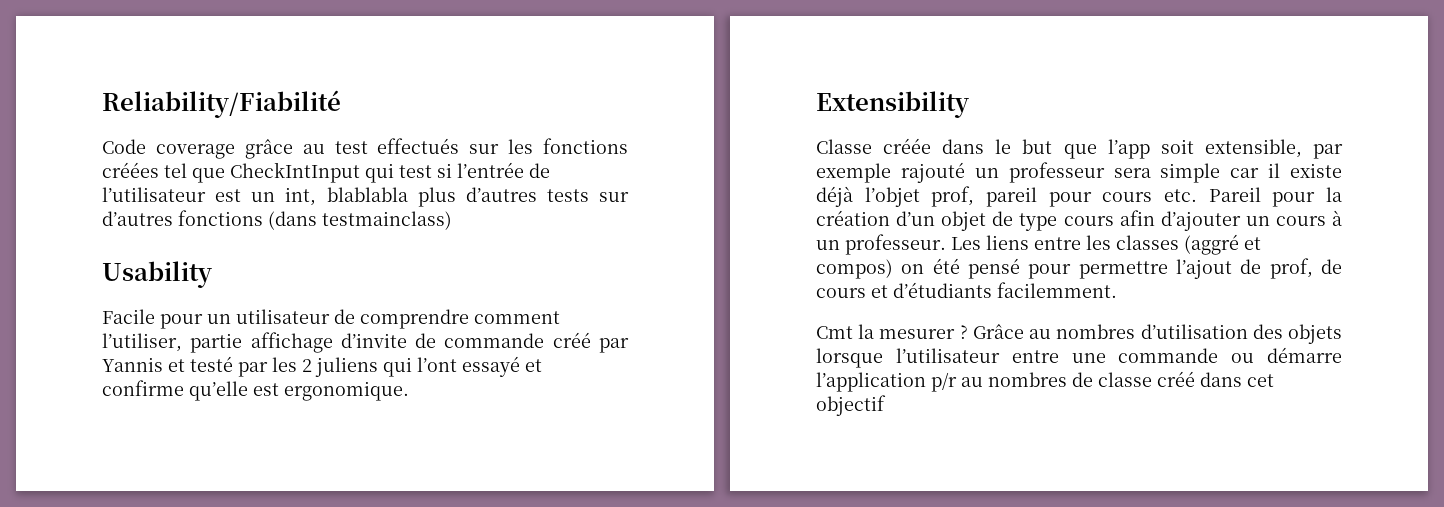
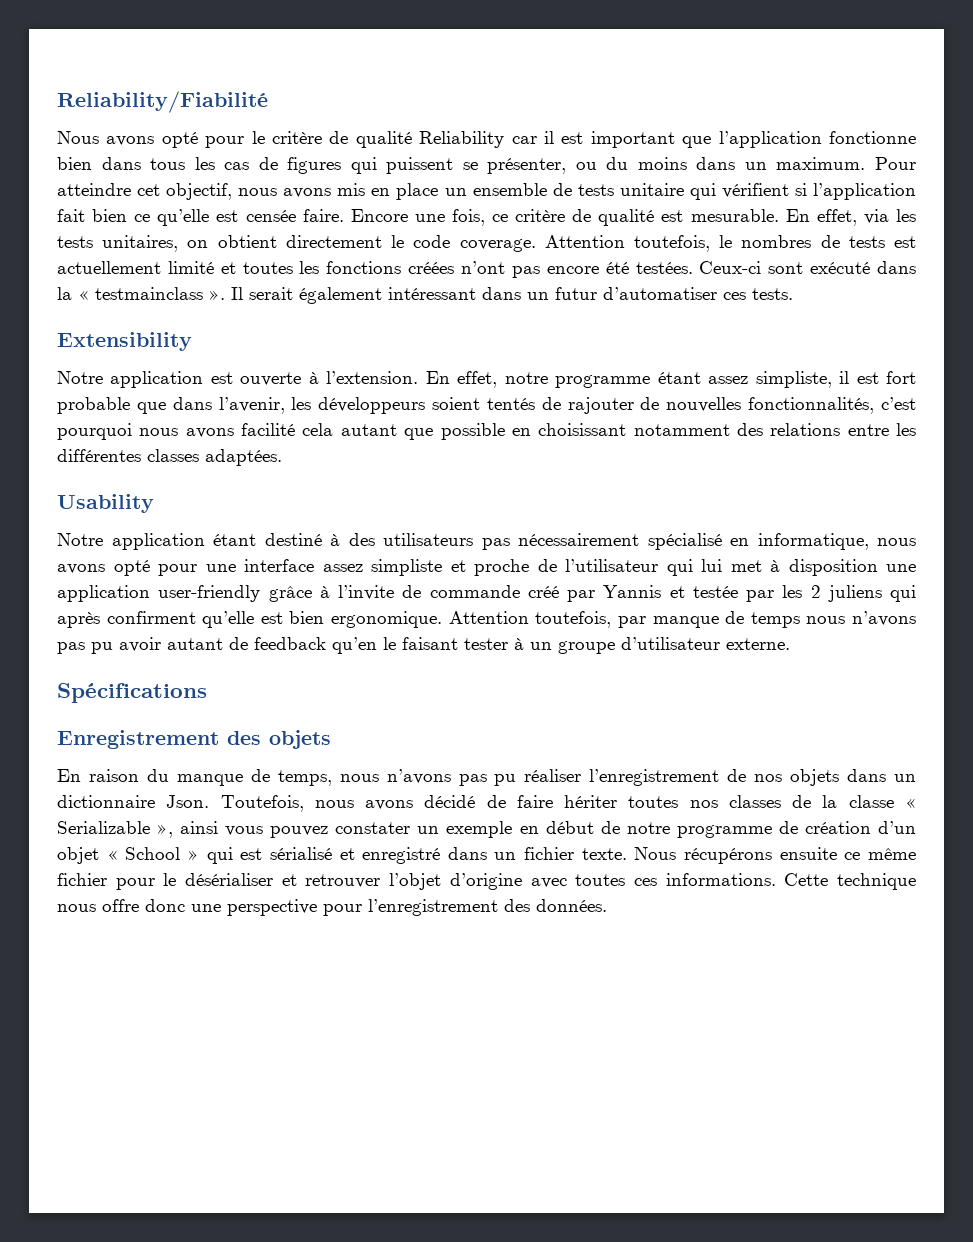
- Code coverage grâce au test effectués sur les fonctions créées tel que CheckIntInput qui test si l’entrée de l’utilisateur est un int, blablabla plus d’autres tests sur d’autres fonctions (dans testmainclass)
+ Nous avons opté pour le critère de qualité Reliability car il est important que l’application fonctionne bien dans tous les cas de figures qui puissent se présenter, ou du moins dans un maximum. Pour atteindre cet objectif, nous avons mis en place un ensemble de tests unitaire qui vérifient si l’application fait bien ce qu’elle est censée faire. Encore une fois, ce critère de qualité est mesurable. En effet, via les tests unitaires, on obtient directement le code coverage. Attention toutefois, le nombres de tests est actuellement limité et toutes les fonctions créées n’ont pas encore été testées. Ceux-ci sont exécuté dans la « testmainclass ». Il serait également intéressant dans un futur d’automatiser ces tests.
+ Extensibility
+ Notre application est ouverte à l’extension. En effet, notre programme étant assez simpliste, il est fort probable que dans l’avenir, les développeurs soient tentés de rajouter de nouvelles fonctionnalités, c’est pourquoi nous avons facilité cela autant que possible en choisissant notamment des relations entre les différentes classes adaptées.
  Usability
- Facile pour un utilisateur de comprendre comment l’utiliser, partie affichage d’invite de commande créé par Yannis et testé par les 2 juliens qui l’ont essayé et confirme qu’elle est ergonomique.
- Extensibility
- Classe créée dans le but que l’app soit extensible, par exemple rajouté un professeur sera simple car il existe déjà l’objet prof, pareil pour cours etc. Pareil pour la création d’un objet de type cours afin d’ajouter un cours à un professeur. Les liens entre les classes (aggré et compos) on été pensé pour permettre l’ajout de prof, de cours et d’étudiants facilemment.
- Cmt la mesurer ? Grâce au nombres d’utilisation des objets lorsque l’utilisateur entre une commande ou démarre l’application p/r au nombres de classe créé dans cet objectif
+ Notre application étant destiné à des utilisateurs pas nécessairement spécialisé en informatique, nous avons opté pour une interface assez simpliste et proche de l’utilisateur qui lui met à disposition une application user-friendly grâce à l’invite de commande créé par Yannis et testée par les 2 juliens qui après confirment qu’elle est bien ergonomique. Attention toutefois, par manque de temps nous n’avons pas pu avoir autant de feedback qu’en le faisant tester à un groupe d’utilisateur externe.
+ Spécifications
+ Enregistrement des objets
+ En raison du manque de temps, nous n’avons pas pu réaliser l’enregistrement de nos objets dans un dictionnaire Json. Toutefois, nous avons décidé de faire hériter toutes nos classes de la classe « Serializable », ainsi vous pouvez constater un exemple en début de notre programme de création d’un objet « School » qui est sérialisé et enregistré dans un fichier texte. Nous récupérons ensuite ce même fichier pour le désérialiser et retrouver l’objet d’origine avec toutes ces informations. Cette technique nous offre donc une perspective pour l’enregistrement des données.

